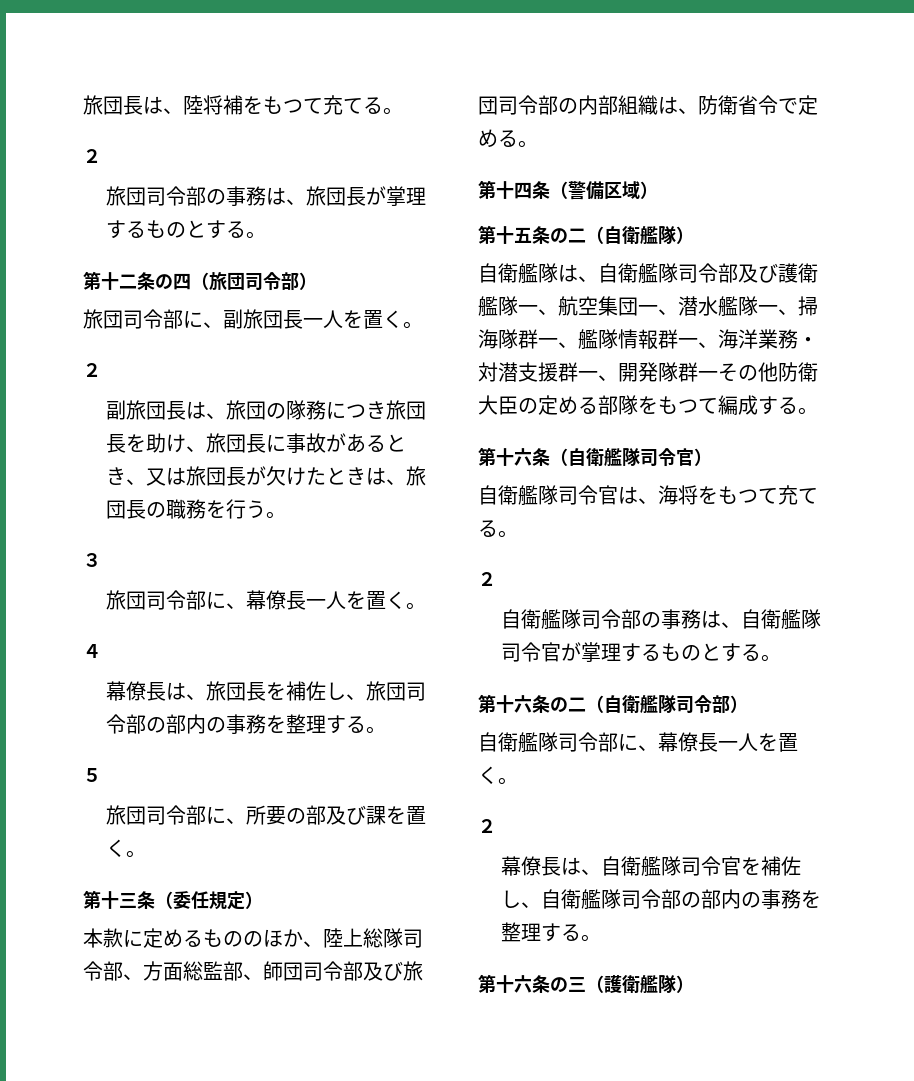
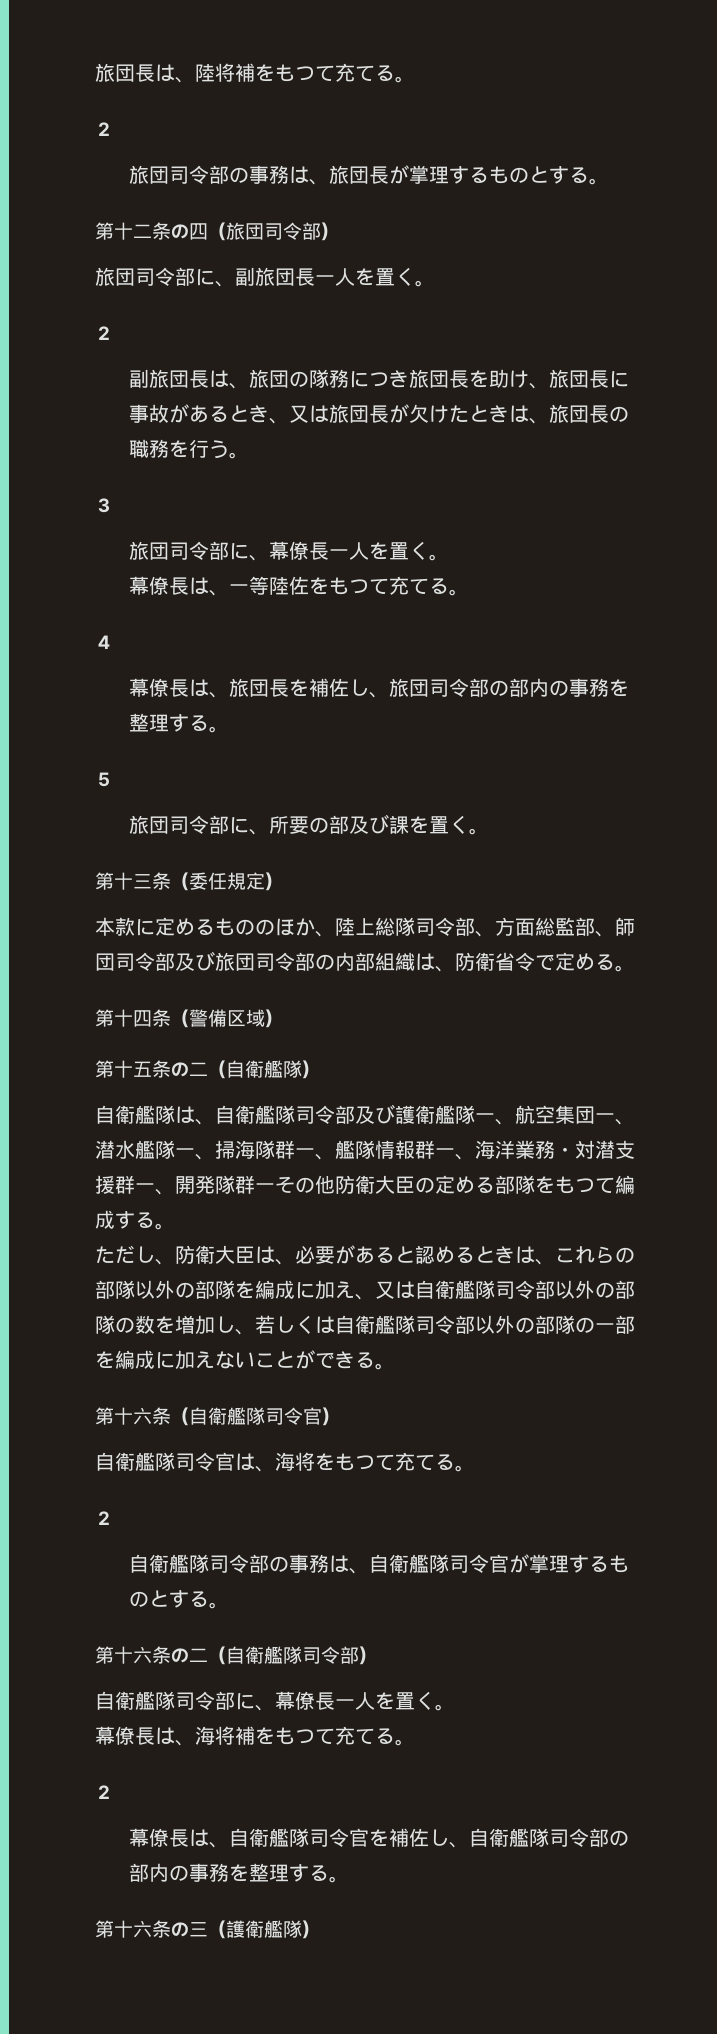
+ 幕僚長は、一等陸佐をもつて充てる。
+ ただし、防衛大臣は、必要があると認めるときは、これらの部隊以外の部隊を編成に加え、又は自衛艦隊司令部以外の部隊の数を増加し、若しくは自衛艦隊司令部以外の部隊の一部を編成に加えないことができる。
+ 幕僚長は、海将補をもつて充てる。

